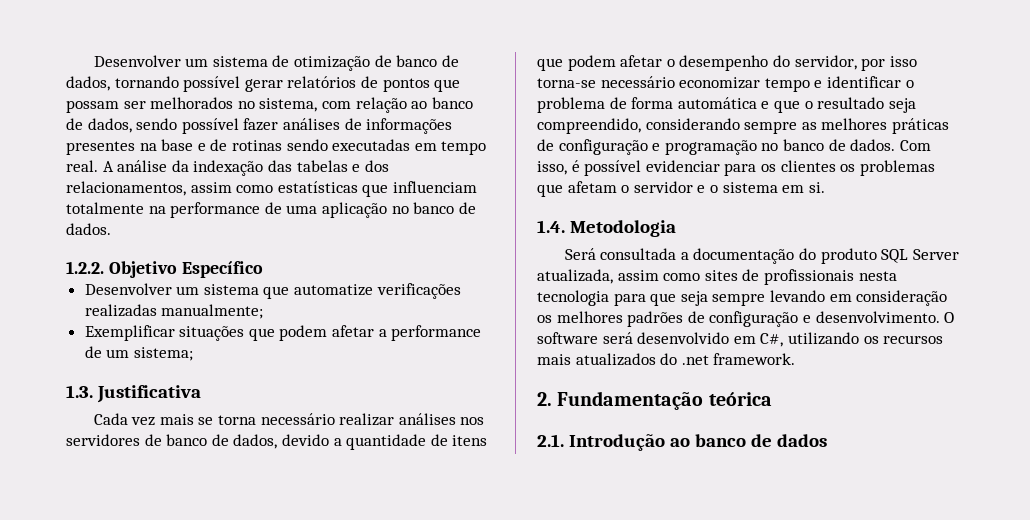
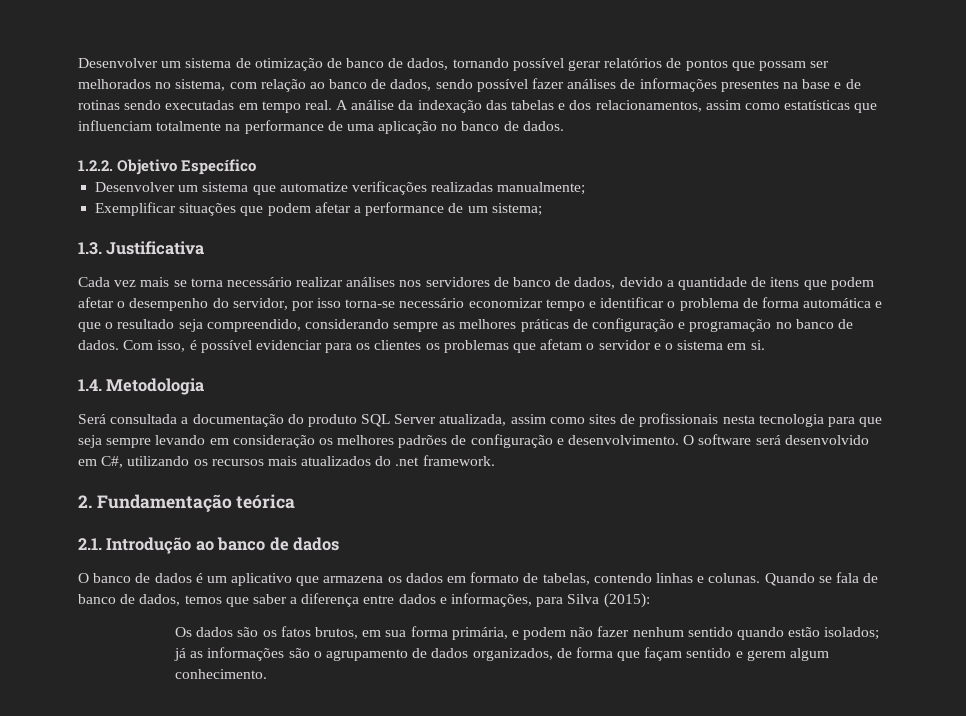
+ O banco de dados é um aplicativo que armazena os dados em formato de tabelas, contendo linhas e colunas. Quando se fala de banco de dados, temos que saber a diferença entre dados e informações, para Silva (2015):
+ Os dados são os fatos brutos, em sua forma primária, e podem não fazer nenhum sentido quando estão isolados; já as informações são o agrupamento de dados organizados, de forma que façam sentido e gerem algum conhecimento.

